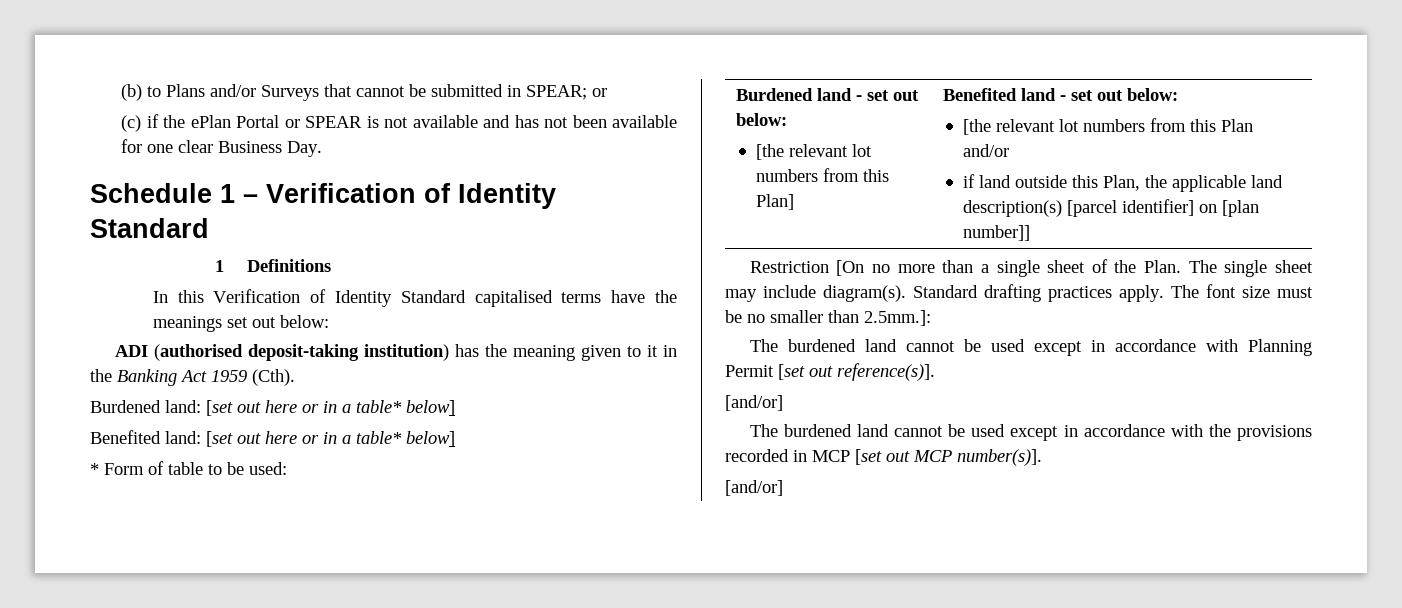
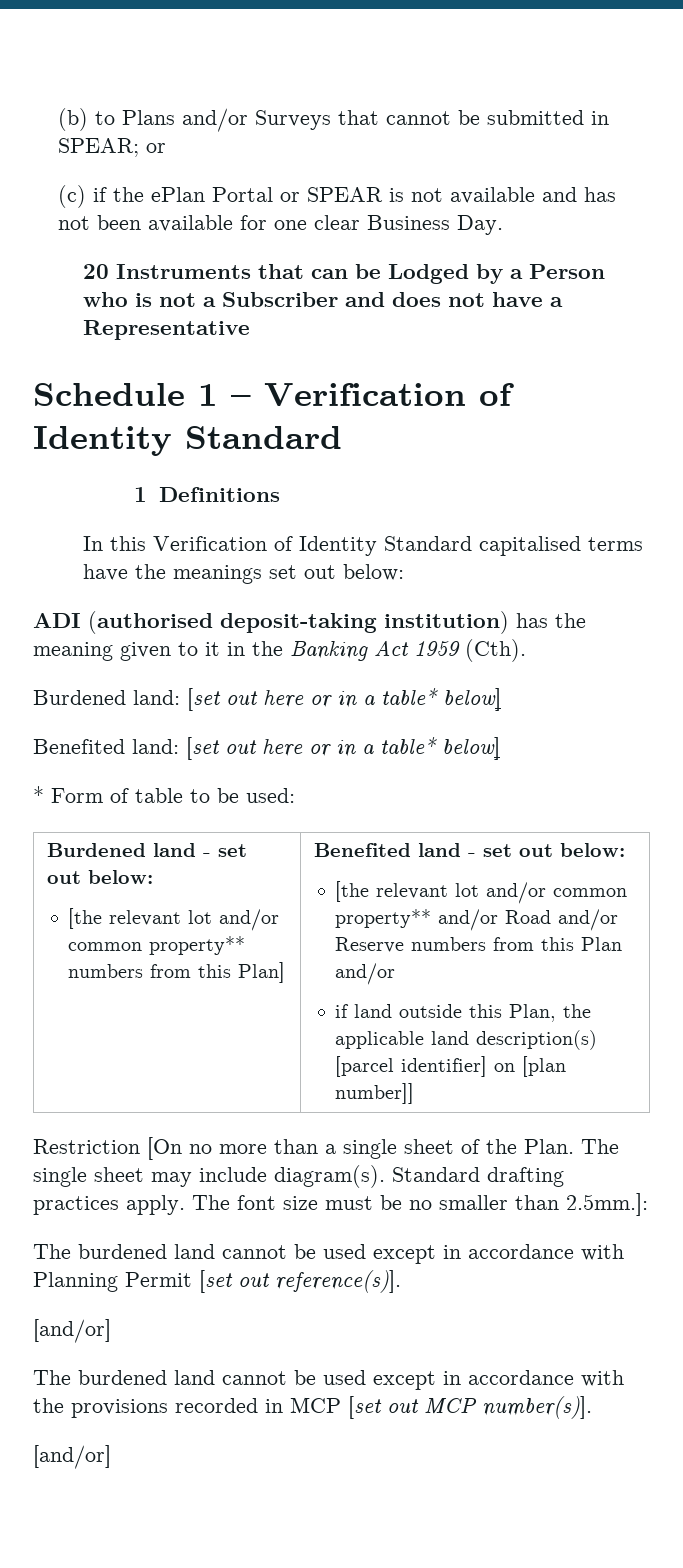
+ 20 Instruments that can be Lodged by a Person who is not a Subscriber and does not have a Representative
- [the relevant lot numbers from this Plan]
+ [the relevant lot and/or common property** numbers from this Plan]
- [the relevant lot numbers from this Plan and/or
+ [the relevant lot and/or common property** and/or Road and/or Reserve numbers from this Plan and/or

